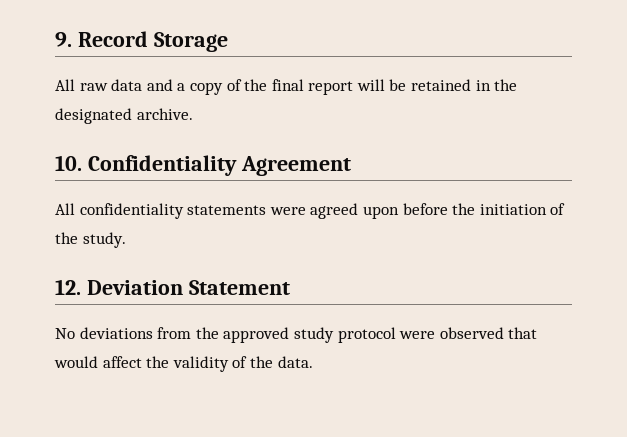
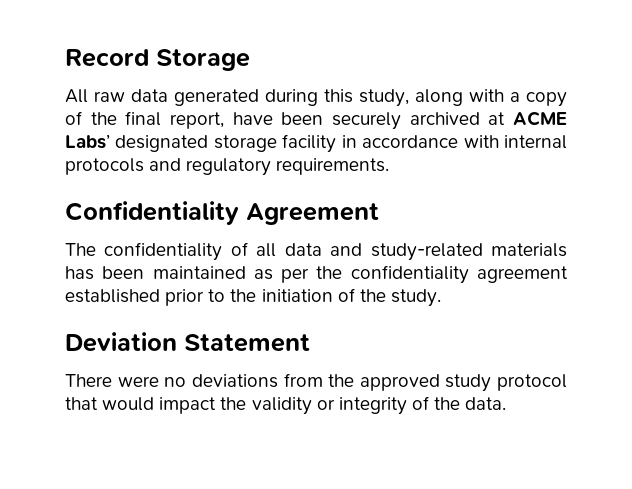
- 9. Record Storage
+ Record Storage
- All raw data and a copy of the final report will be retained in the designated archive.
- 10. Confidentiality Agreement
- All confidentiality statements were agreed upon before the initiation of the study.
+ All raw data generated during this study, along with a copy of the final report, have been securely archived at ACME Labs’ designated storage facility in accordance with internal protocols and regulatory requirements.
+ Confidentiality Agreement
+ The confidentiality of all data and study-related materials has been maintained as per the confidentiality agreement established prior to the initiation of the study.
- 12. Deviation Statement
+ Deviation Statement
- No deviations from the approved study protocol were observed that would affect the validity of the data.
+ There were no deviations from the approved study protocol that would impact the validity or integrity of the data.

